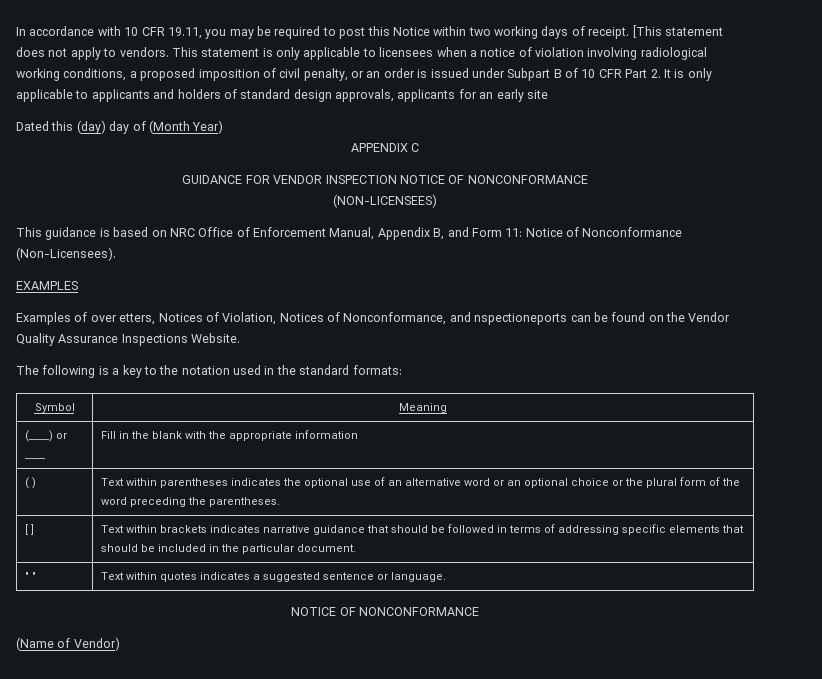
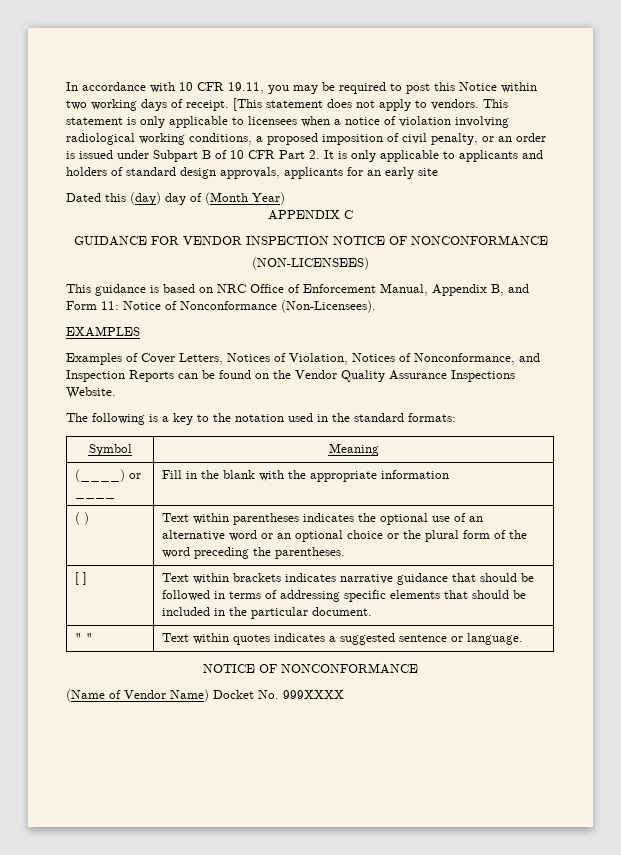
- Examples of over etters, Notices of Violation, Notices of Nonconformance, and nspectioneports can be found on the Vendor Quality Assurance Inspections Website.
+ Examples of Cover Letters, Notices of Violation, Notices of Nonconformance, and Inspection Reports can be found on the Vendor Quality Assurance Inspections Website.
- (Name of Vendor)
+ (Name of Vendor Name) Docket No. 999XXXX

